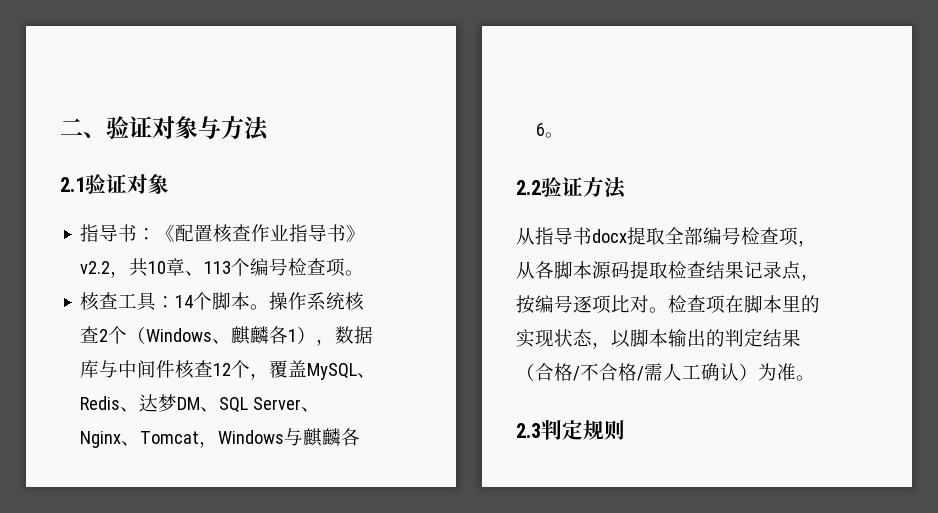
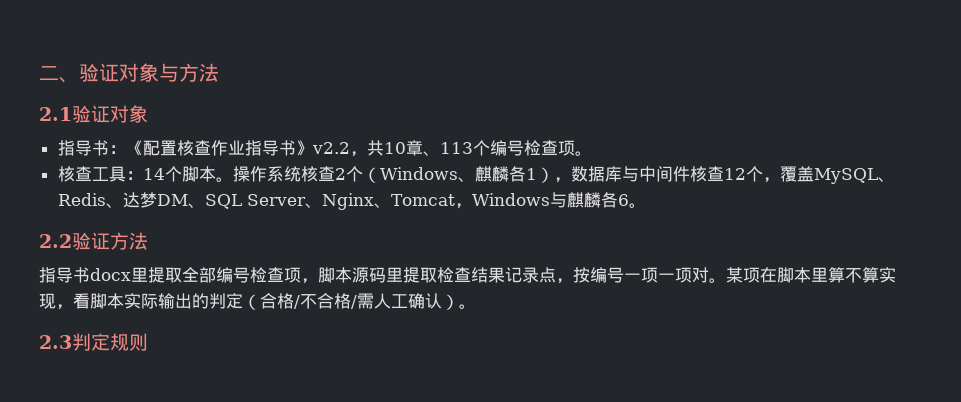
- 从指导书docx提取全部编号检查项，从各脚本源码提取检查结果记录点，按编号逐项比对。检查项在脚本里的实现状态，以脚本输出的判定结果（合格/不合格/需人工确认）为准。
+ 指导书docx里提取全部编号检查项，脚本源码里提取检查结果记录点，按编号一项一项对。某项在脚本里算不算实现，看脚本实际输出的判定（合格/不合格/需人工确认）。

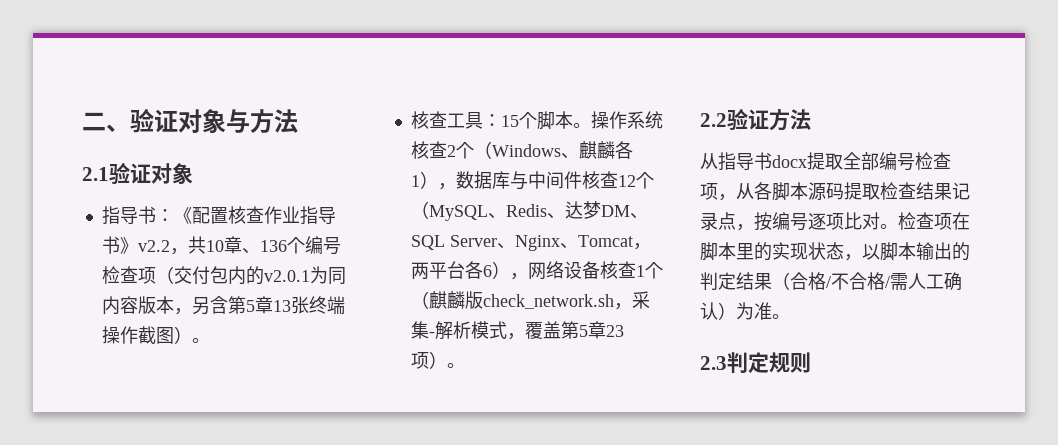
- 指导书：《配置核查作业指导书》v2.2，共10章、113个编号检查项。
+ 指导书：《配置核查作业指导书》v2.2，共10章、136个编号检查项（交付包内的v2.0.1为同内容版本，另含第5章13张终端操作截图）。
- 核查工具：14个脚本。
+ 核查工具：15个脚本。
- 操作系统核查2个（Windows、麒麟各1），数据库与中间件核查12个，覆盖MySQL、Redis、达梦DM、SQL Server、Nginx、Tomcat，Windows与麒麟各6。
+ 操作系统核查2个（Windows、麒麟各1），数据库与中间件核查12个（MySQL、Redis、达梦DM、SQL Server、Nginx、Tomcat，两平台各6），网络设备核查1个（麒麟版check_network.sh，采集-解析模式，覆盖第5章23项）。
- 指导书docx里提取全部编号检查项，脚本源码里提取检查结果记录点，按编号一项一项对。某项在脚本里算不算实现，看脚本实际输出的判定（合格/不合格/需人工确认）。
+ 从指导书docx提取全部编号检查项，从各脚本源码提取检查结果记录点，按编号逐项比对。检查项在脚本里的实现状态，以脚本输出的判定结果（合格/不合格/需人工确认）为准。

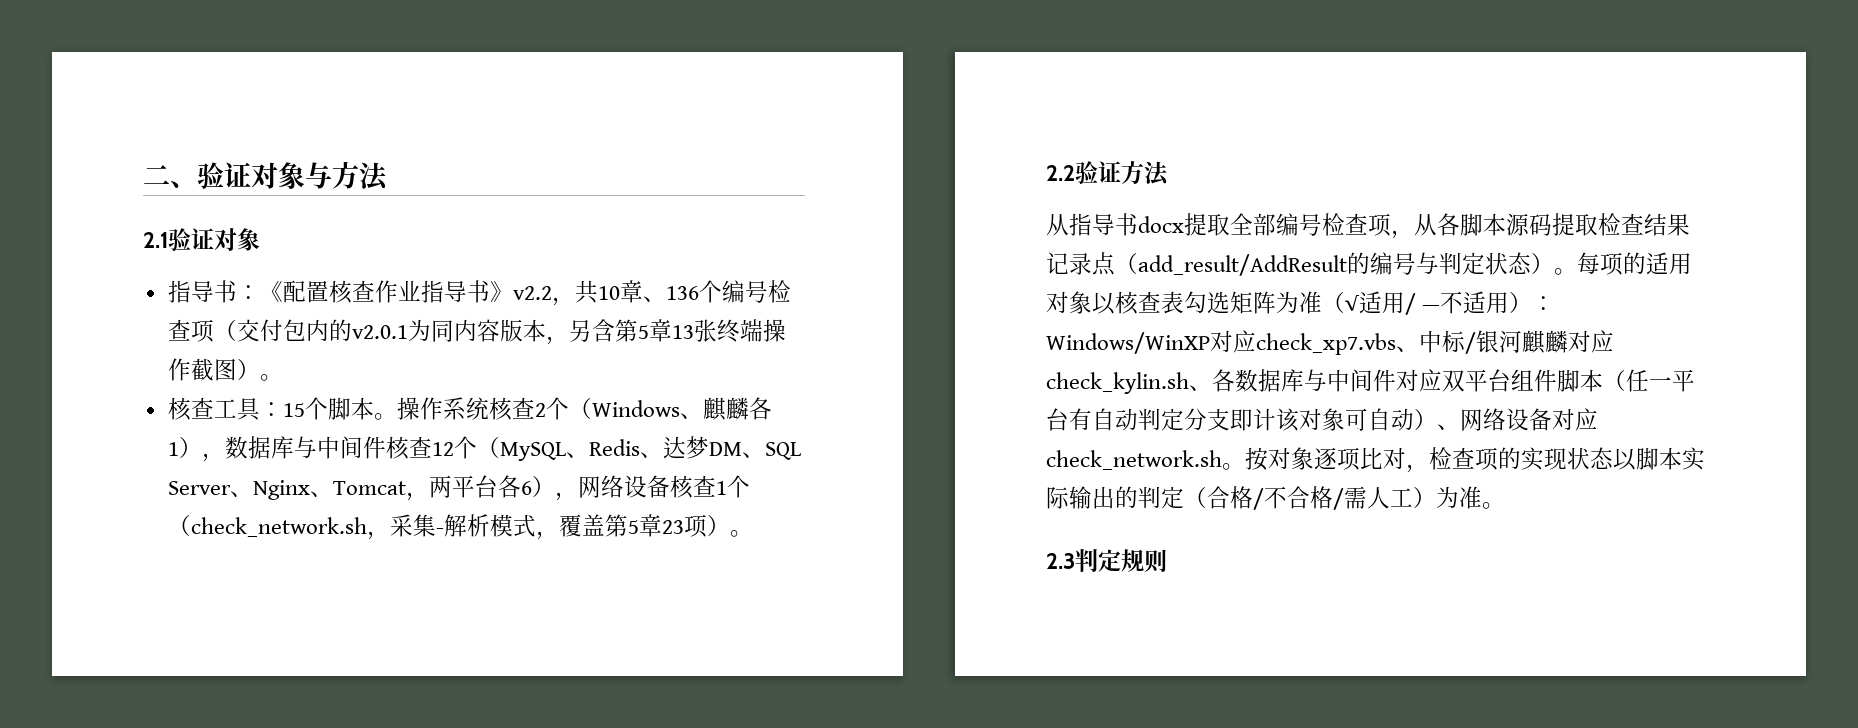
- 操作系统核查2个（Windows、麒麟各1），数据库与中间件核查12个（MySQL、Redis、达梦DM、SQL Server、Nginx、Tomcat，两平台各6），网络设备核查1个（麒麟版check_network.sh，采集-解析模式，覆盖第5章23项）。
+ 操作系统核查2个（Windows、麒麟各1），数据库与中间件核查12个（MySQL、Redis、达梦DM、SQL Server、Nginx、Tomcat，两平台各6），网络设备核查1个（check_network.sh，采集-解析模式，覆盖第5章23项）。
- 从指导书docx提取全部编号检查项，从各脚本源码提取检查结果记录点，按编号逐项比对。检查项在脚本里的实现状态，以脚本输出的判定结果（合格/不合格/需人工确认）为准。
+ 从指导书docx提取全部编号检查项，从各脚本源码提取检查结果记录点（add_result/AddResult的编号与判定状态）。每项的适用对象以核查表勾选矩阵为准（√适用/ —不适用）：Windows/WinXP对应check_xp7.vbs、中标/银河麒麟对应check_kylin.sh、各数据库与中间件对应双平台组件脚本（任一平台有自动判定分支即计该对象可自动）、网络设备对应check_network.sh。按对象逐项比对，检查项的实现状态以脚本实际输出的判定（合格/不合格/需人工）为准。

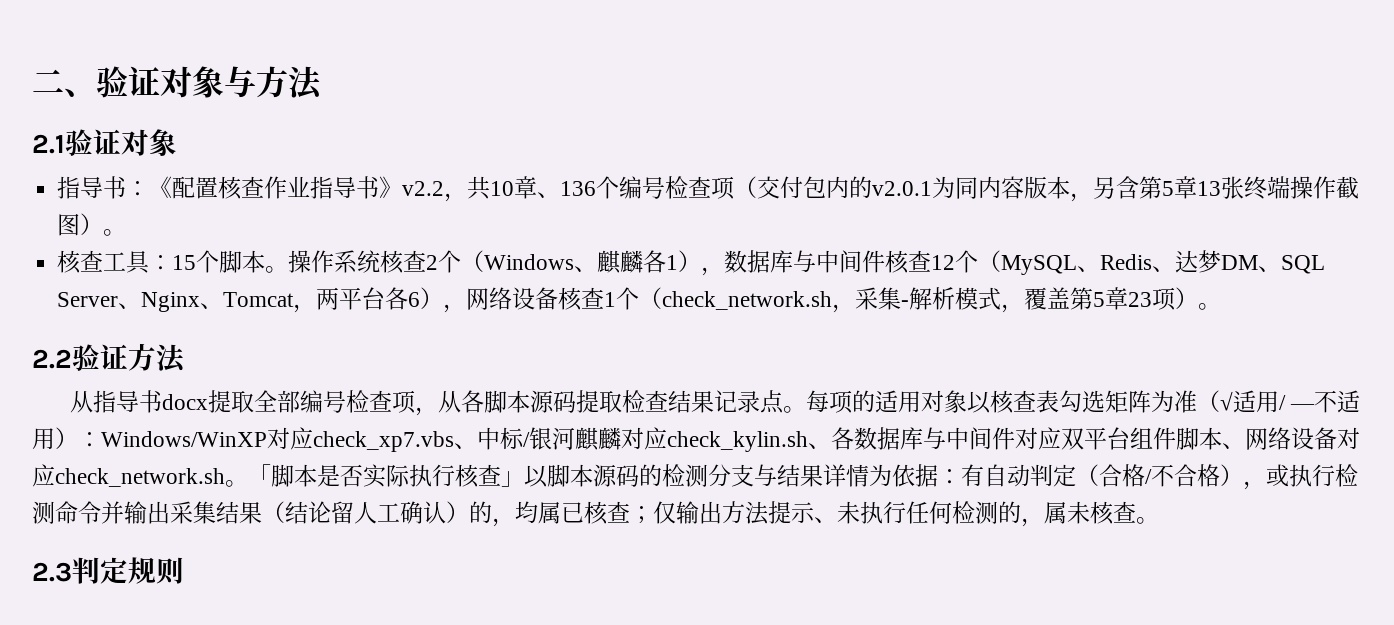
- 从指导书docx提取全部编号检查项，从各脚本源码提取检查结果记录点（add_result/AddResult的编号与判定状态）。
+ 从指导书docx提取全部编号检查项，从各脚本源码提取检查结果记录点。
- 每项的适用对象以核查表勾选矩阵为准（√适用/ —不适用）：Windows/WinXP对应check_xp7.vbs、中标/银河麒麟对应check_kylin.sh、各数据库与中间件对应双平台组件脚本（任一平台有自动判定分支即计该对象可自动）、网络设备对应check_network.sh。
+ 每项的适用对象以核查表勾选矩阵为准（√适用/ —不适用）：Windows/WinXP对应check_xp7.vbs、中标/银河麒麟对应check_kylin.sh、各数据库与中间件对应双平台组件脚本、网络设备对应check_network.sh。
- 按对象逐项比对，检查项的实现状态以脚本实际输出的判定（合格/不合格/需人工）为准。
+ 「脚本是否实际执行核查」以脚本源码的检测分支与结果详情为依据：有自动判定（合格/不合格），或执行检测命令并输出采集结果（结论留人工确认）的，均属已核查；仅输出方法提示、未执行任何检测的，属未核查。

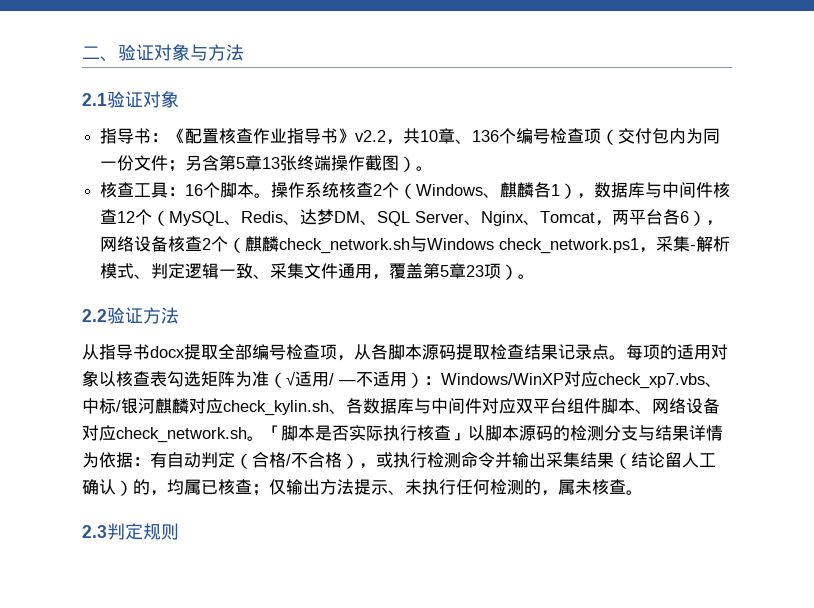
- 指导书：《配置核查作业指导书》v2.2，共10章、136个编号检查项（交付包内的v2.0.1为同内容版本，另含第5章13张终端操作截图）。
+ 指导书：《配置核查作业指导书》v2.2，共10章、136个编号检查项（交付包内为同一份文件；另含第5章13张终端操作截图）。
- 核查工具：15个脚本。
+ 核查工具：16个脚本。
- 操作系统核查2个（Windows、麒麟各1），数据库与中间件核查12个（MySQL、Redis、达梦DM、SQL Server、Nginx、Tomcat，两平台各6），网络设备核查1个（check_network.sh，采集-解析模式，覆盖第5章23项）。
+ 操作系统核查2个（Windows、麒麟各1），数据库与中间件核查12个（MySQL、Redis、达梦DM、SQL Server、Nginx、Tomcat，两平台各6），网络设备核查2个（麒麟check_network.sh与Windows check_network.ps1，采集-解析模式、判定逻辑一致、采集文件通用，覆盖第5章23项）。

